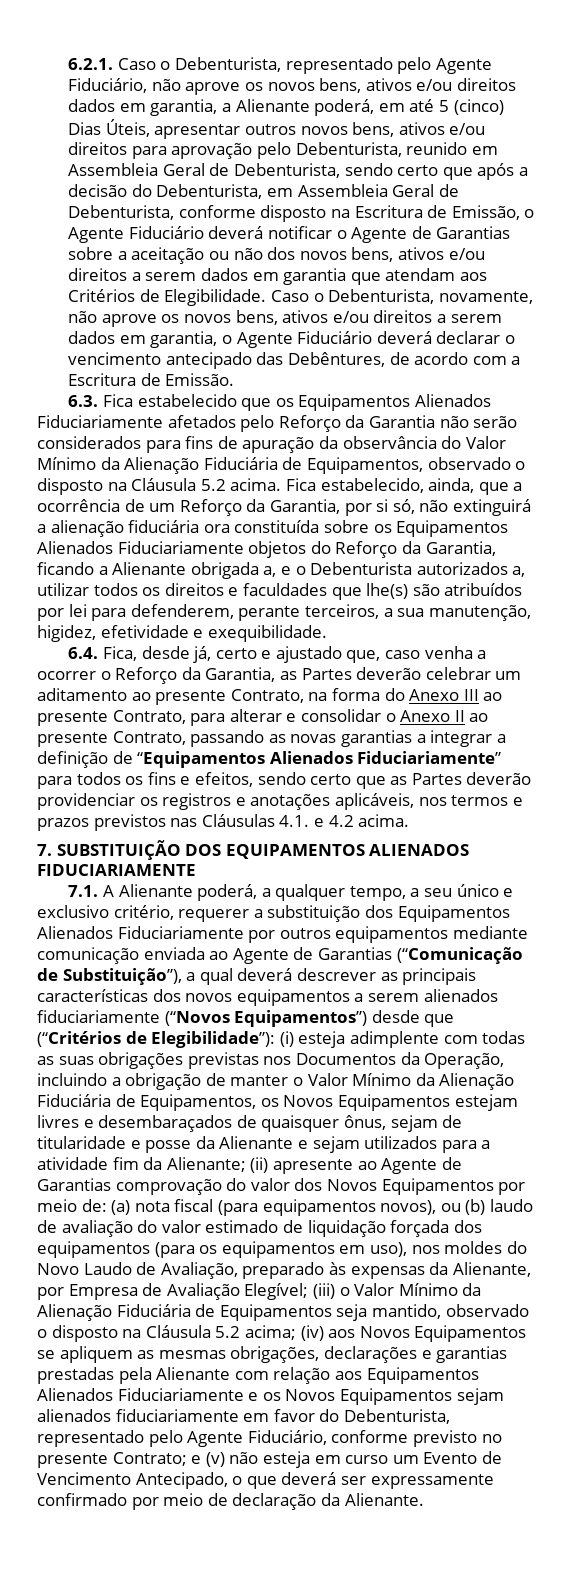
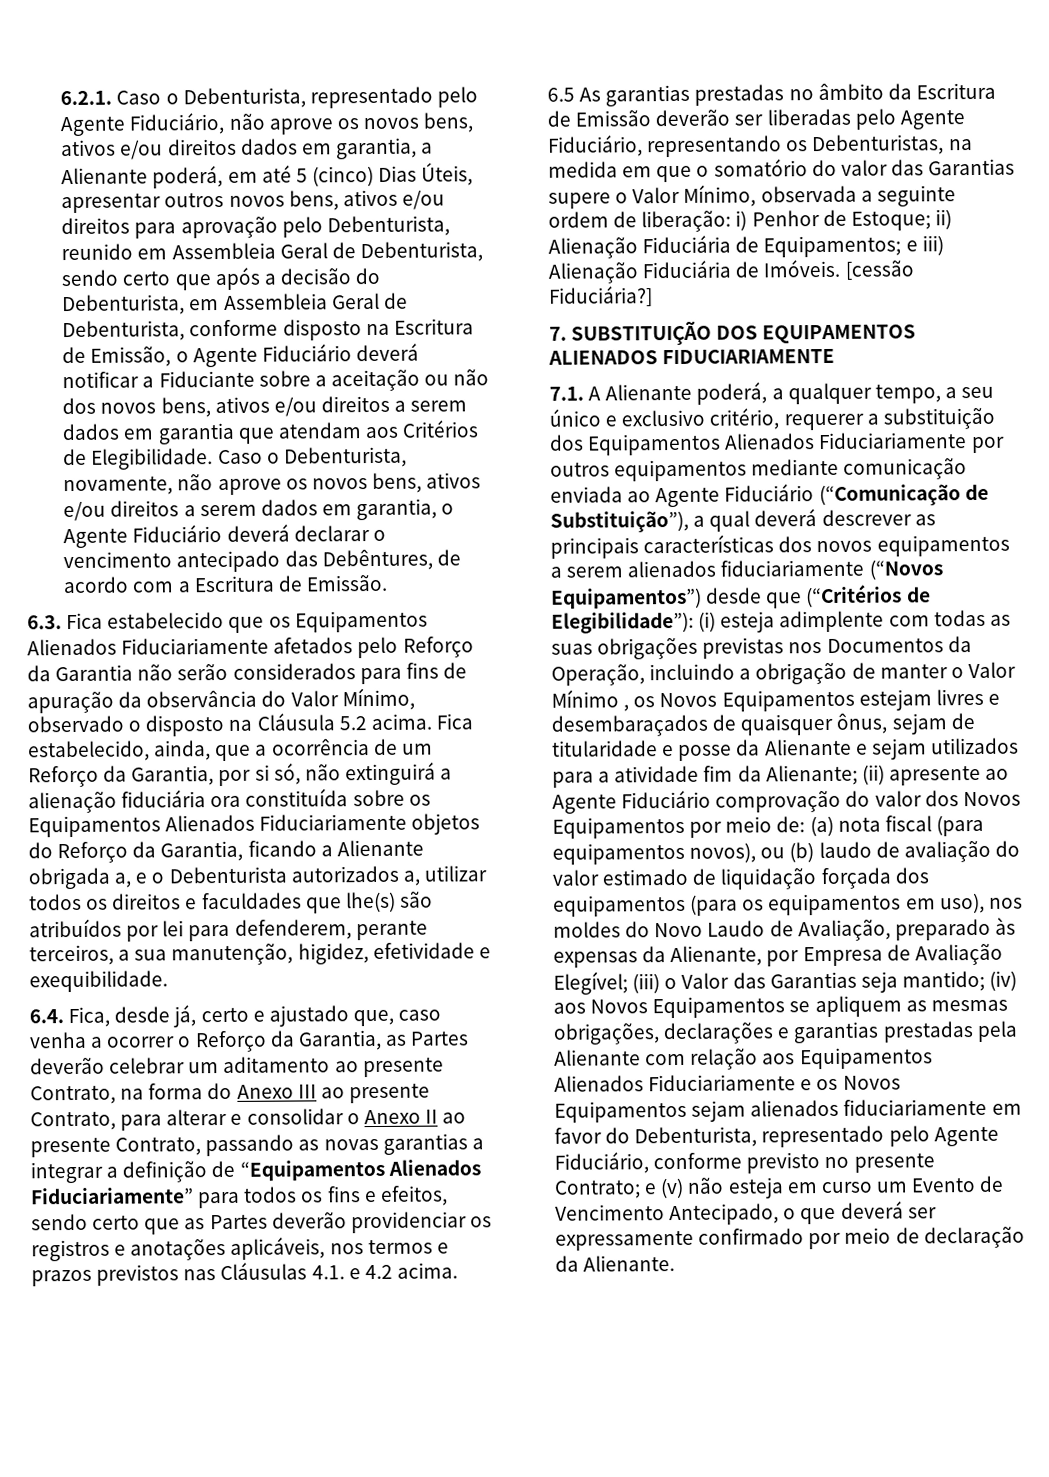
- 6.2.1. Caso o Debenturista, representado pelo Agente Fiduciário, não aprove os novos bens, ativos e/ou direitos dados em garantia, a Alienante poderá, em até 5 (cinco) Dias Úteis, apresentar outros novos bens, ativos e/ou direitos para aprovação pelo Debenturista, reunido em Assembleia Geral de Debenturista, sendo certo que após a decisão do Debenturista, em Assembleia Geral de Debenturista, conforme disposto na Escritura de Emissão, o Agente Fiduciário deverá notificar o Agente de Garantias sobre a aceitação ou não dos novos bens, ativos e/ou direitos a serem dados em garantia que atendam aos Critérios de Elegibilidade.
+ 6.2.1. Caso o Debenturista, representado pelo Agente Fiduciário, não aprove os novos bens, ativos e/ou direitos dados em garantia, a Alienante poderá, em até 5 (cinco) Dias Úteis, apresentar outros novos bens, ativos e/ou direitos para aprovação pelo Debenturista, reunido em Assembleia Geral de Debenturista, sendo certo que após a decisão do Debenturista, em Assembleia Geral de Debenturista, conforme disposto na Escritura de Emissão, o Agente Fiduciário deverá notificar a Fiduciante sobre a aceitação ou não dos novos bens, ativos e/ou direitos a serem dados em garantia que atendam aos Critérios de Elegibilidade.
- 6.3. Fica estabelecido que os Equipamentos Alienados Fiduciariamente afetados pelo Reforço da Garantia não serão considerados para fins de apuração da observância do Valor Mínimo da Alienação Fiduciária de Equipamentos, observado o disposto na Cláusula 5.2 acima.
+ 6.3. Fica estabelecido que os Equipamentos Alienados Fiduciariamente afetados pelo Reforço da Garantia não serão considerados para fins de apuração da observância do Valor Mínimo, observado o disposto na Cláusula 5.2 acima.
+ 6.5 As garantias prestadas no âmbito da Escritura de Emissão deverão ser liberadas pelo Agente Fiduciário, representando os Debenturistas, na medida em que o somatório do valor das Garantias supere o Valor Mínimo, observada a seguinte ordem de liberação: i) Penhor de Estoque; ii) Alienação Fiduciária de Equipamentos; e iii) Alienação Fiduciária de Imóveis. [cessão Fiduciária?]
- 7.1. A Alienante poderá, a qualquer tempo, a seu único e exclusivo critério, requerer a substituição dos Equipamentos Alienados Fiduciariamente por outros equipamentos mediante comunicação enviada ao Agente de Garantias (“Comunicação de Substituição”), a qual deverá descrever as principais características dos novos equipamentos a serem alienados fiduciariamente (“Novos Equipamentos”) desde que (“Critérios de Elegibilidade”):
+ 7.1. A Alienante poderá, a qualquer tempo, a seu único e exclusivo critério, requerer a substituição dos Equipamentos Alienados Fiduciariamente por outros equipamentos mediante comunicação enviada ao Agente Fiduciário (“Comunicação de Substituição”), a qual deverá descrever as principais características dos novos equipamentos a serem alienados fiduciariamente (“Novos Equipamentos”) desde que (“Critérios de Elegibilidade”):
- (i) esteja adimplente com todas as suas obrigações previstas nos Documentos da Operação, incluindo a obrigação de manter o Valor Mínimo da Alienação Fiduciária de Equipamentos, os Novos Equipamentos estejam livres e desembaraçados de quaisquer ônus, sejam de titularidade e posse da Alienante e sejam utilizados para a atividade fim da Alienante;
+ (i) esteja adimplente com todas as suas obrigações previstas nos Documentos da Operação, incluindo a obrigação de manter o Valor Mínimo , os Novos Equipamentos estejam livres e desembaraçados de quaisquer ônus, sejam de titularidade e posse da Alienante e sejam utilizados para a atividade fim da Alienante;
- (ii) apresente ao Agente de Garantias comprovação do valor dos Novos Equipamentos por meio de:
+ (ii) apresente ao Agente Fiduciário comprovação do valor dos Novos Equipamentos por meio de:
- (iii) o Valor Mínimo da Alienação Fiduciária de Equipamentos seja mantido, observado o disposto na Cláusula 5.2 acima;
+ (iii) o Valor das Garantias seja mantido;

